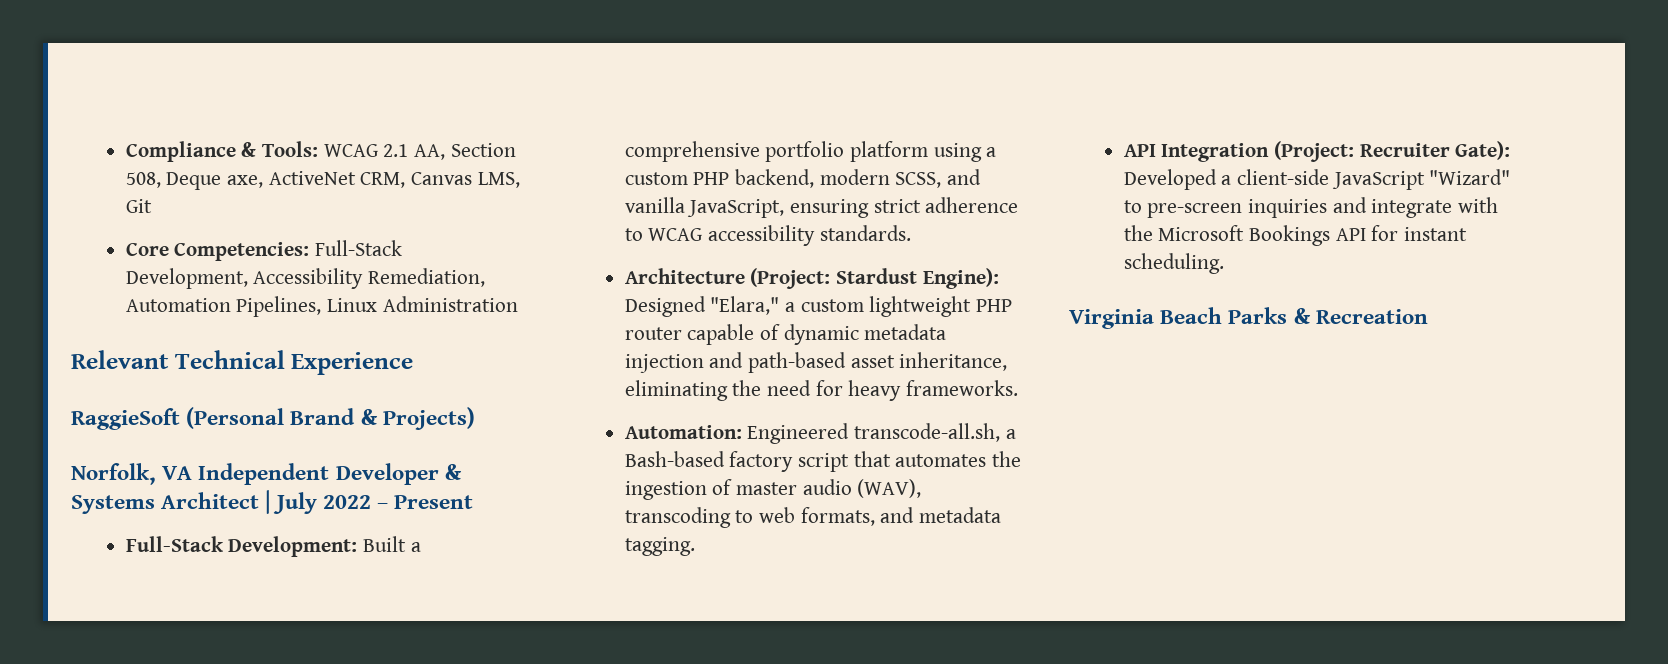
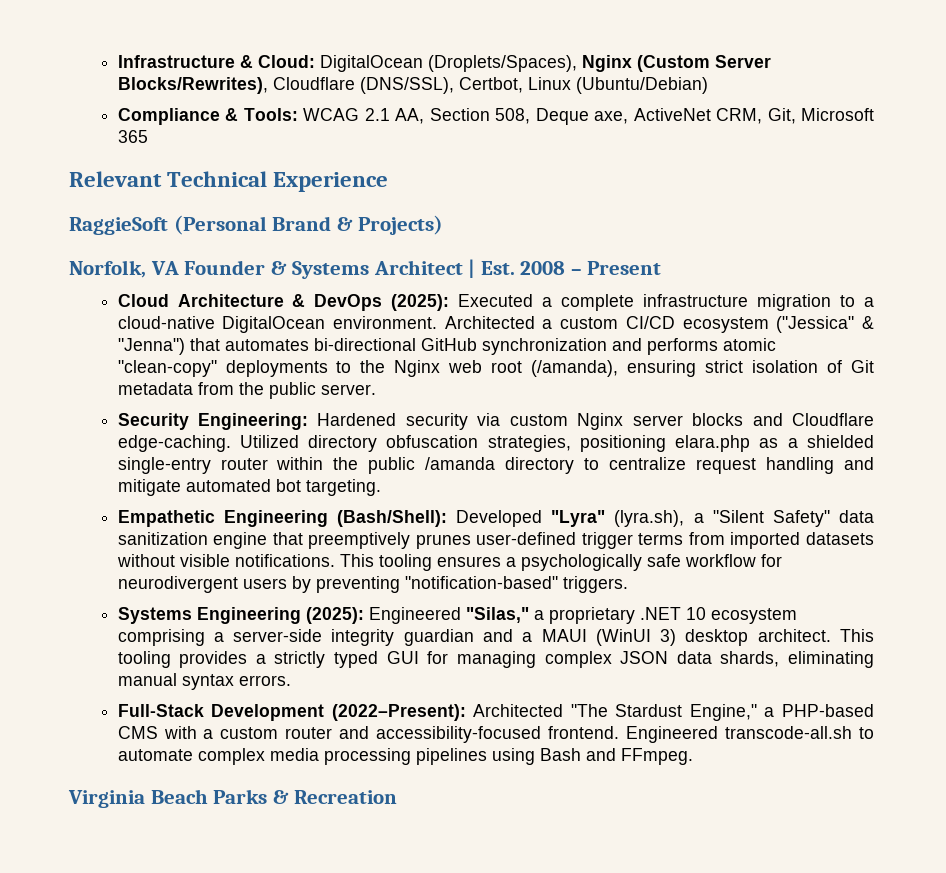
+ Infrastructure & Cloud: DigitalOcean (Droplets/Spaces), Nginx (Custom Server Blocks/Rewrites), Cloudflare (DNS/SSL), Certbot, Linux (Ubuntu/Debian)
- Compliance & Tools: WCAG 2.1 AA, Section 508, Deque axe, ActiveNet CRM, Canvas LMS, Git
- Core Competencies: Full-Stack Development, Accessibility Remediation, Automation Pipelines, Linux Administration
+ Compliance & Tools: WCAG 2.1 AA, Section 508, Deque axe, ActiveNet CRM, Git, Microsoft 365
- Norfolk, VA Independent Developer & Systems Architect | July 2022 – Present
+ Norfolk, VA Founder & Systems Architect | Est. 2008 – Present
- Full-Stack Development: Built a comprehensive portfolio platform using a custom PHP backend, modern SCSS, and vanilla JavaScript, ensuring strict adherence to WCAG accessibility standards.
- Architecture (Project: Stardust Engine): Designed "Elara," a custom lightweight PHP router capable of dynamic metadata injection and path-based asset inheritance, eliminating the need for heavy frameworks.
- Automation: Engineered transcode-all.sh, a Bash-based factory script that automates the ingestion of master audio (WAV), transcoding to web formats, and metadata tagging.
- API Integration (Project: Recruiter Gate): Developed a client-side JavaScript "Wizard" to pre-screen inquiries and integrate with the Microsoft Bookings API for instant scheduling.
+ Cloud Architecture & DevOps (2025): Executed a complete infrastructure migration to a cloud-native DigitalOcean environment. Architected a custom CI/CD ecosystem ("Jessica" & "Jenna") that automates bi-directional GitHub synchronization and performs atomic "clean-copy" deployments to the Nginx web root (/amanda), ensuring strict isolation of Git metadata from the public server.
+ Security Engineering: Hardened security via custom Nginx server blocks and Cloudflare edge-caching. Utilized directory obfuscation strategies, positioning elara.php as a shielded single-entry router within the public /amanda directory to centralize request handling and mitigate automated bot targeting.
+ Empathetic Engineering (Bash/Shell): Developed "Lyra" (lyra.sh), a "Silent Safety" data sanitization engine that preemptively prunes user-defined trigger terms from imported datasets without visible notifications. This tooling ensures a psychologically safe workflow for neurodivergent users by preventing "notification-based" triggers.
+ Systems Engineering (2025): Engineered "Silas," a proprietary .NET 10 ecosystem comprising a server-side integrity guardian and a MAUI (WinUI 3) desktop architect. This tooling provides a strictly typed GUI for managing complex JSON data shards, eliminating manual syntax errors.
+ Full-Stack Development (2022–Present): Architected "The Stardust Engine," a PHP-based CMS with a custom router and accessibility-focused frontend. Engineered transcode-all.sh to automate complex media processing pipelines using Bash and FFmpeg.

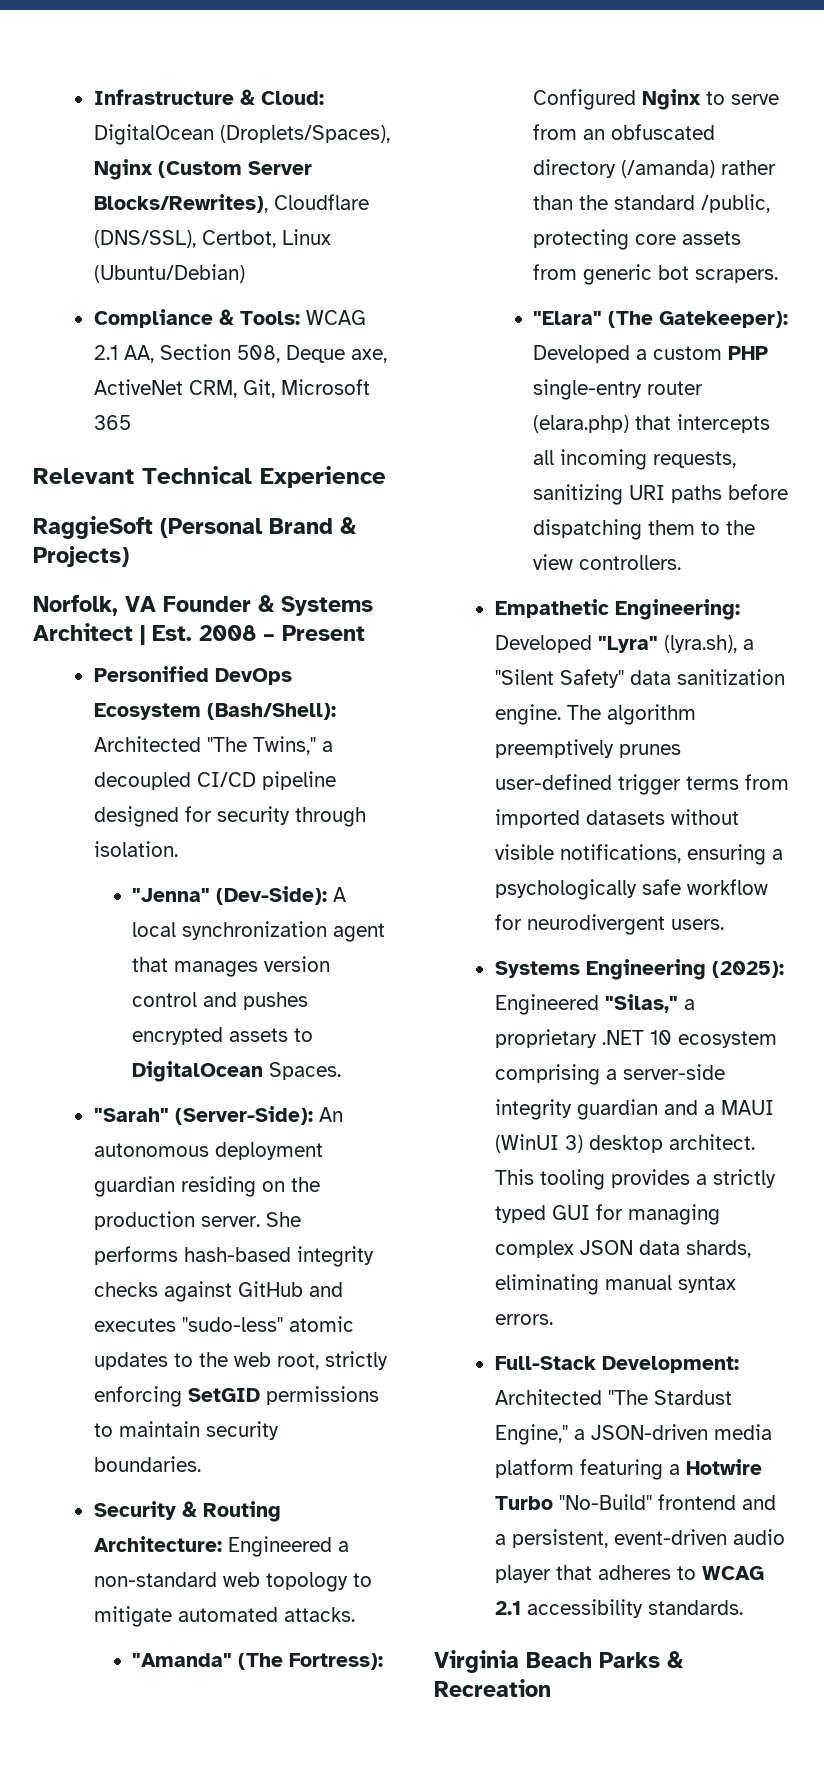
- Cloud Architecture & DevOps (2025): Executed a complete infrastructure migration to a cloud-native DigitalOcean environment. Architected a custom CI/CD ecosystem ("Jessica" & "Jenna") that automates bi-directional GitHub synchronization and performs atomic "clean-copy" deployments to the Nginx web root (/amanda), ensuring strict isolation of Git metadata from the public server.
- Security Engineering: Hardened security via custom Nginx server blocks and Cloudflare edge-caching. Utilized directory obfuscation strategies, positioning elara.php as a shielded single-entry router within the public /amanda directory to centralize request handling and mitigate automated bot targeting.
+ Personified DevOps Ecosystem (Bash/Shell): Architected "The Twins," a decoupled CI/CD pipeline designed for security through isolation.
+ "Jenna" (Dev-Side): A local synchronization agent that manages version control and pushes encrypted assets to DigitalOcean Spaces.
+ "Sarah" (Server-Side): An autonomous deployment guardian residing on the production server. She performs hash-based integrity checks against GitHub and executes "sudo-less" atomic updates to the web root, strictly enforcing SetGID permissions to maintain security boundaries.
+ Security & Routing Architecture: Engineered a non-standard web topology to mitigate automated attacks.
+ "Amanda" (The Fortress): Configured Nginx to serve from an obfuscated directory (/amanda) rather than the standard /public, protecting core assets from generic bot scrapers.
+ "Elara" (The Gatekeeper): Developed a custom PHP single-entry router (elara.php) that intercepts all incoming requests, sanitizing URI paths before dispatching them to the view controllers.
- Empathetic Engineering (Bash/Shell): Developed "Lyra" (lyra.sh), a "Silent Safety" data sanitization engine that preemptively prunes user-defined trigger terms from imported datasets without visible notifications. This tooling ensures a psychologically safe workflow for neurodivergent users by preventing "notification-based" triggers.
+ Empathetic Engineering: Developed "Lyra" (lyra.sh), a "Silent Safety" data sanitization engine. The algorithm preemptively prunes user-defined trigger terms from imported datasets without visible notifications, ensuring a psychologically safe workflow for neurodivergent users.
- Full-Stack Development (2022–Present): Architected "The Stardust Engine," a PHP-based CMS with a custom router and accessibility-focused frontend. Engineered transcode-all.sh to automate complex media processing pipelines using Bash and FFmpeg.
+ Full-Stack Development: Architected "The Stardust Engine," a JSON-driven media platform featuring a Hotwire Turbo "No-Build" frontend and a persistent, event-driven audio player that adheres to WCAG 2.1 accessibility standards.

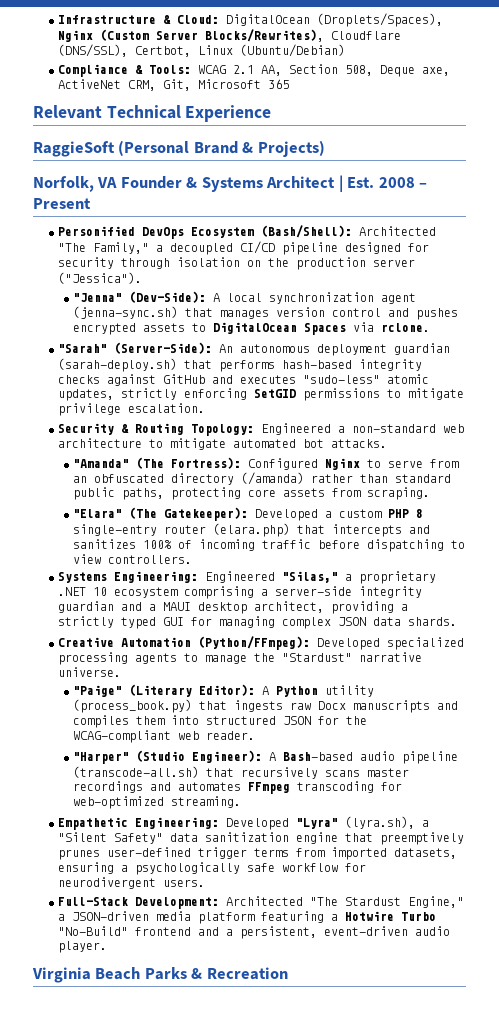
- Personified DevOps Ecosystem (Bash/Shell): Architected "The Twins," a decoupled CI/CD pipeline designed for security through isolation.
+ Personified DevOps Ecosystem (Bash/Shell): Architected "The Family," a decoupled CI/CD pipeline designed for security through isolation on the production server ("Jessica").
- "Jenna" (Dev-Side): A local synchronization agent that manages version control and pushes encrypted assets to DigitalOcean Spaces.
+ "Jenna" (Dev-Side): A local synchronization agent (jenna-sync.sh) that manages version control and pushes encrypted assets to DigitalOcean Spaces via rclone.
- "Sarah" (Server-Side): An autonomous deployment guardian residing on the production server. She performs hash-based integrity checks against GitHub and executes "sudo-less" atomic updates to the web root, strictly enforcing SetGID permissions to maintain security boundaries.
+ "Sarah" (Server-Side): An autonomous deployment guardian (sarah-deploy.sh) that performs hash-based integrity checks against GitHub and executes "sudo-less" atomic updates, strictly enforcing SetGID permissions to mitigate privilege escalation.
- Security & Routing Architecture: Engineered a non-standard web topology to mitigate automated attacks.
+ Security & Routing Topology: Engineered a non-standard web architecture to mitigate automated bot attacks.
- "Amanda" (The Fortress): Configured Nginx to serve from an obfuscated directory (/amanda) rather than the standard /public, protecting core assets from generic bot scrapers.
+ "Amanda" (The Fortress): Configured Nginx to serve from an obfuscated directory (/amanda) rather than standard public paths, protecting core assets from scraping.
- "Elara" (The Gatekeeper): Developed a custom PHP single-entry router (elara.php) that intercepts all incoming requests, sanitizing URI paths before dispatching them to the view controllers.
- Empathetic Engineering: Developed "Lyra" (lyra.sh), a "Silent Safety" data sanitization engine. The algorithm preemptively prunes user-defined trigger terms from imported datasets without visible notifications, ensuring a psychologically safe workflow for neurodivergent users.
- Systems Engineering (2025): Engineered "Silas," a proprietary .NET 10 ecosystem comprising a server-side integrity guardian and a MAUI (WinUI 3) desktop architect. This tooling provides a strictly typed GUI for managing complex JSON data shards, eliminating manual syntax errors.
+ "Elara" (The Gatekeeper): Developed a custom PHP 8 single-entry router (elara.php) that intercepts and sanitizes 100% of incoming traffic before dispatching to view controllers.
+ Systems Engineering: Engineered "Silas," a proprietary .NET 10 ecosystem comprising a server-side integrity guardian and a MAUI desktop architect, providing a strictly typed GUI for managing complex JSON data shards.
+ Creative Automation (Python/FFmpeg): Developed specialized processing agents to manage the "Stardust" narrative universe.
+ "Paige" (Literary Editor): A Python utility (process_book.py) that ingests raw Docx manuscripts and compiles them into structured JSON for the WCAG-compliant web reader.
+ "Harper" (Studio Engineer): A Bash-based audio pipeline (transcode-all.sh) that recursively scans master recordings and automates FFmpeg transcoding for web-optimized streaming.
+ Empathetic Engineering: Developed "Lyra" (lyra.sh), a "Silent Safety" data sanitization engine that preemptively prunes user-defined trigger terms from imported datasets, ensuring a psychologically safe workflow for neurodivergent users.
- Full-Stack Development: Architected "The Stardust Engine," a JSON-driven media platform featuring a Hotwire Turbo "No-Build" frontend and a persistent, event-driven audio player that adheres to WCAG 2.1 accessibility standards.
+ Full-Stack Development: Architected "The Stardust Engine," a JSON-driven media platform featuring a Hotwire Turbo "No-Build" frontend and a persistent, event-driven audio player.

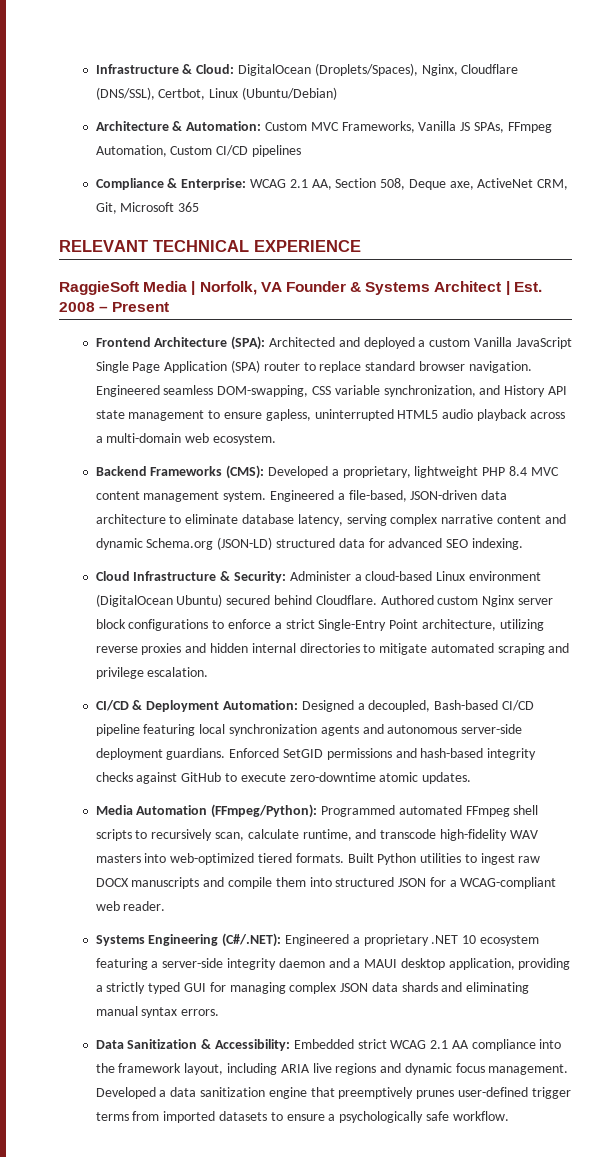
- Infrastructure & Cloud: DigitalOcean (Droplets/Spaces), Nginx (Custom Server Blocks/Rewrites), Cloudflare (DNS/SSL), Certbot, Linux (Ubuntu/Debian)
+ Infrastructure & Cloud: DigitalOcean (Droplets/Spaces), Nginx, Cloudflare (DNS/SSL), Certbot, Linux (Ubuntu/Debian)
+ Architecture & Automation: Custom MVC Frameworks, Vanilla JS SPAs, FFmpeg Automation, Custom CI/CD pipelines
- Compliance & Tools: WCAG 2.1 AA, Section 508, Deque axe, ActiveNet CRM, Git, Microsoft 365
+ Compliance & Enterprise: WCAG 2.1 AA, Section 508, Deque axe, ActiveNet CRM, Git, Microsoft 365
- Relevant Technical Experience
- RaggieSoft (Personal Brand & Projects)
- Norfolk, VA Founder & Systems Architect | Est. 2008 – Present
+ RELEVANT TECHNICAL EXPERIENCE
+ RaggieSoft Media | Norfolk, VA Founder & Systems Architect | Est. 2008 – Present
- Personified DevOps Ecosystem (Bash/Shell): Architected "The Family," a decoupled CI/CD pipeline designed for security through isolation on the production server ("Jessica").
- "Jenna" (Dev-Side): A local synchronization agent (jenna-sync.sh) that manages version control and pushes encrypted assets to DigitalOcean Spaces via rclone.
- "Sarah" (Server-Side): An autonomous deployment guardian (sarah-deploy.sh) that performs hash-based integrity checks against GitHub and executes "sudo-less" atomic updates, strictly enforcing SetGID permissions to mitigate privilege escalation.
- Security & Routing Topology: Engineered a non-standard web architecture to mitigate automated bot attacks.
- "Amanda" (The Fortress): Configured Nginx to serve from an obfuscated directory (/amanda) rather than standard public paths, protecting core assets from scraping.
- "Elara" (The Gatekeeper): Developed a custom PHP 8 single-entry router (elara.php) that intercepts and sanitizes 100% of incoming traffic before dispatching to view controllers.
- Systems Engineering: Engineered "Silas," a proprietary .NET 10 ecosystem comprising a server-side integrity guardian and a MAUI desktop architect, providing a strictly typed GUI for managing complex JSON data shards.
- Creative Automation (Python/FFmpeg): Developed specialized processing agents to manage the "Stardust" narrative universe.
- "Paige" (Literary Editor): A Python utility (process_book.py) that ingests raw Docx manuscripts and compiles them into structured JSON for the WCAG-compliant web reader.
- "Harper" (Studio Engineer): A Bash-based audio pipeline (transcode-all.sh) that recursively scans master recordings and automates FFmpeg transcoding for web-optimized streaming.
- Empathetic Engineering: Developed "Lyra" (lyra.sh), a "Silent Safety" data sanitization engine that preemptively prunes user-defined trigger terms from imported datasets, ensuring a psychologically safe workflow for neurodivergent users.
- Full-Stack Development: Architected "The Stardust Engine," a JSON-driven media platform featuring a Hotwire Turbo "No-Build" frontend and a persistent, event-driven audio player.
- Virginia Beach Parks & Recreation
+ Frontend Architecture (SPA): Architected and deployed a custom Vanilla JavaScript Single Page Application (SPA) router to replace standard browser navigation. Engineered seamless DOM-swapping, CSS variable synchronization, and History API state management to ensure gapless, uninterrupted HTML5 audio playback across a multi-domain web ecosystem.
+ Backend Frameworks (CMS): Developed a proprietary, lightweight PHP 8.4 MVC content management system. Engineered a file-based, JSON-driven data architecture to eliminate database latency, serving complex narrative content and dynamic Schema.org (JSON-LD) structured data for advanced SEO indexing.
+ Cloud Infrastructure & Security: Administer a cloud-based Linux environment (DigitalOcean Ubuntu) secured behind Cloudflare. Authored custom Nginx server block configurations to enforce a strict Single-Entry Point architecture, utilizing reverse proxies and hidden internal directories to mitigate automated scraping and privilege escalation.
+ CI/CD & Deployment Automation: Designed a decoupled, Bash-based CI/CD pipeline featuring local synchronization agents and autonomous server-side deployment guardians. Enforced SetGID permissions and hash-based integrity checks against GitHub to execute zero-downtime atomic updates.
+ Media Automation (FFmpeg/Python): Programmed automated FFmpeg shell scripts to recursively scan, calculate runtime, and transcode high-fidelity WAV masters into web-optimized tiered formats. Built Python utilities to ingest raw DOCX manuscripts and compile them into structured JSON for a WCAG-compliant web reader.
+ Systems Engineering (C#/.NET): Engineered a proprietary .NET 10 ecosystem featuring a server-side integrity daemon and a MAUI desktop application, providing a strictly typed GUI for managing complex JSON data shards and eliminating manual syntax errors.
+ Data Sanitization & Accessibility: Embedded strict WCAG 2.1 AA compliance into the framework layout, including ARIA live regions and dynamic focus management. Developed a data sanitization engine that preemptively prunes user-defined trigger terms from imported datasets to ensure a psychologically safe workflow.

